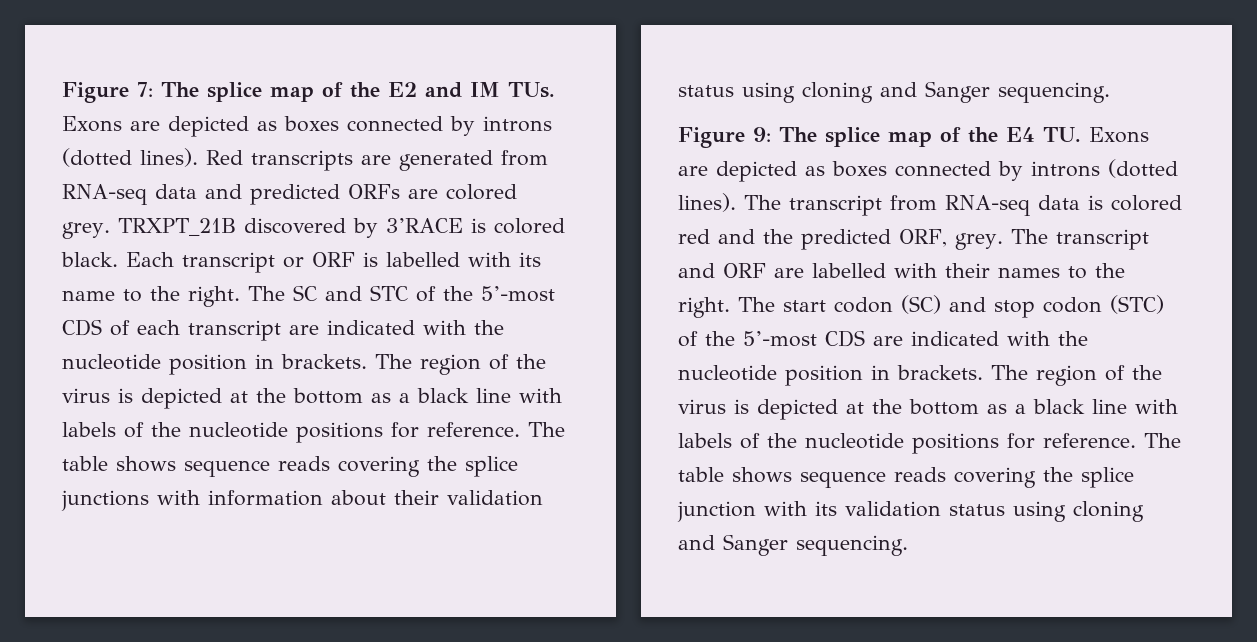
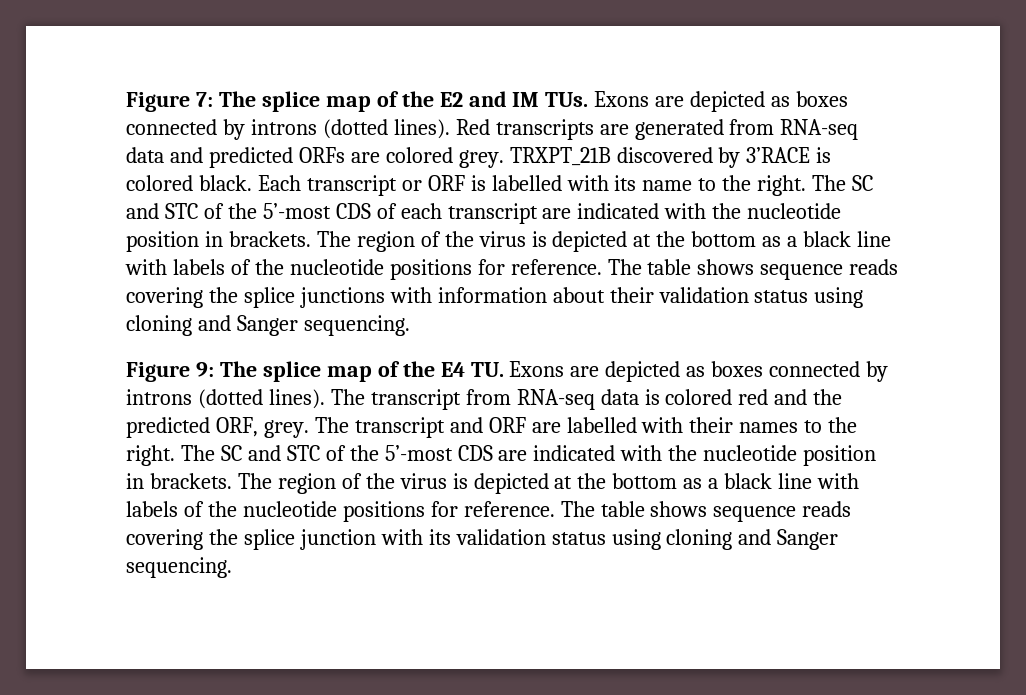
- The start codon (SC) and stop codon (STC) of the 5’-most CDS are indicated with the nucleotide position in brackets.
+ The SC and STC of the 5’-most CDS are indicated with the nucleotide position in brackets.

